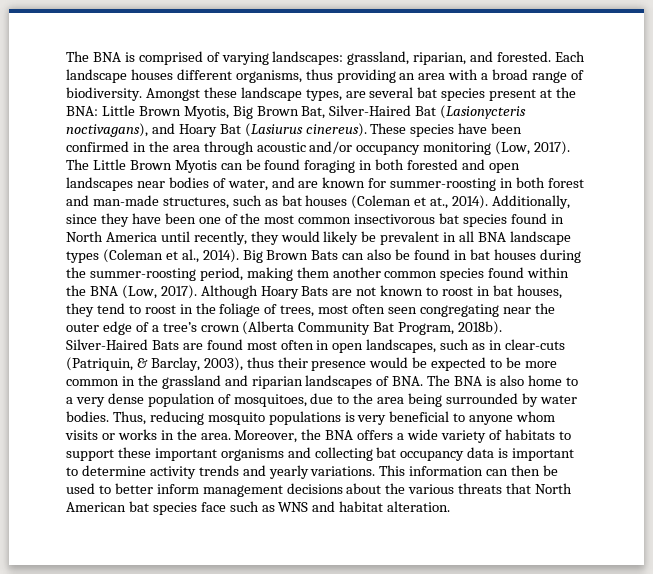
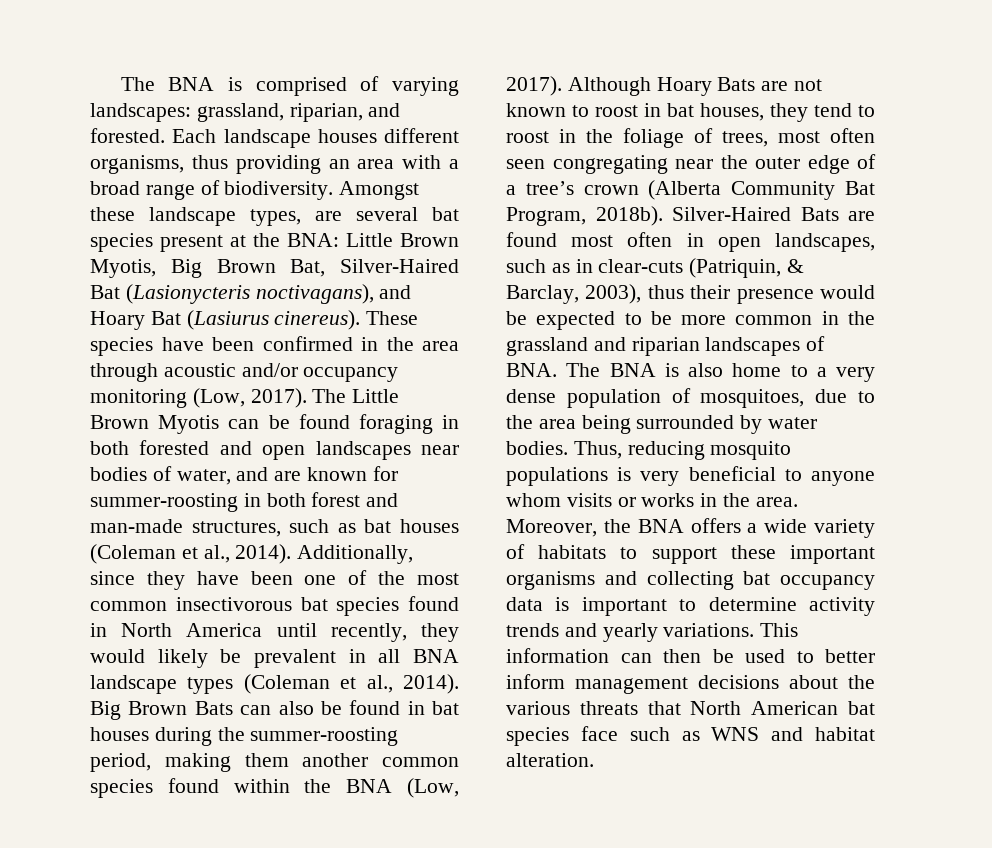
- The Little Brown Myotis can be found foraging in both forested and open landscapes near bodies of water, and are known for summer-roosting in both forest and man-made structures, such as bat houses (Coleman et at., 2014).
+ The Little Brown Myotis can be found foraging in both forested and open landscapes near bodies of water, and are known for summer-roosting in both forest and man-made structures, such as bat houses (Coleman et al., 2014).

